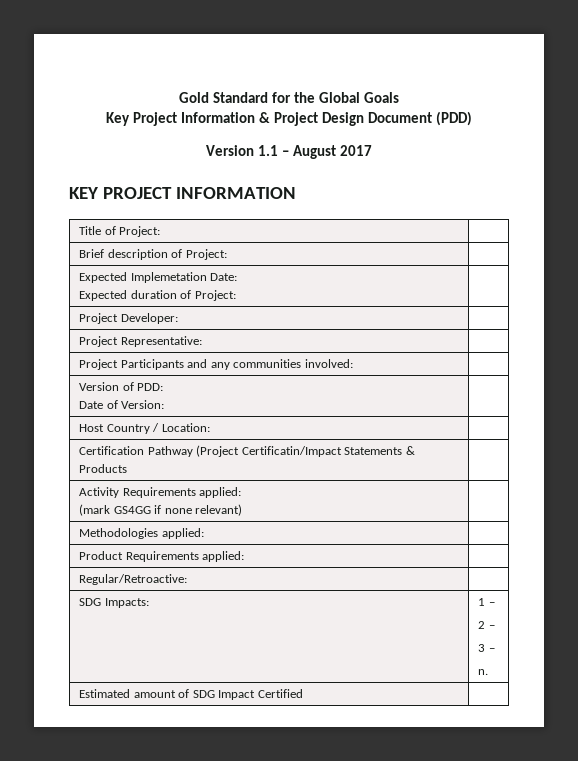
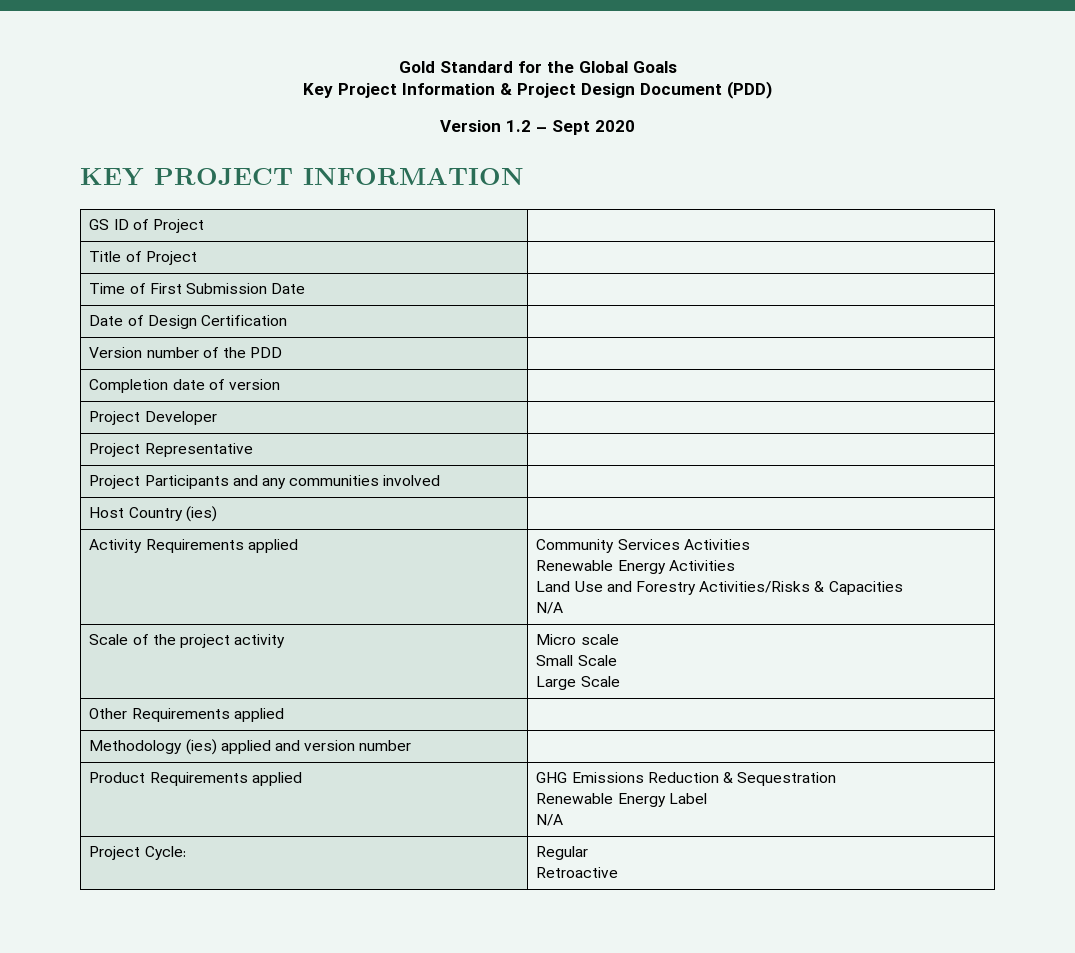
- Version 1.1 – August 2017
+ Version 1.2 – Sept 2020
- Title of Project: |
- Brief description of Project: |
- Expected Implemetation Date:
- Expected duration of Project: |
- Project Developer: |
- Project Representative: |
+ GS ID of Project |
+ Title of Project |
+ Time of First Submission Date |
+ Date of Design Certification |
+ Version number of the PDD |
+ Completion date of version |
+ Project Developer |
+ Project Representative |
- Project Participants and any communities involved: |
- Version of PDD:
- Date of Version: |
- Host Country / Location: |
- Certification Pathway (Project Certificatin/Impact Statements & Products |
- Activity Requirements applied:
- (mark GS4GG if none relevant) |
- Methodologies applied: |
- Product Requirements applied: |
- Regular/Retroactive: |
- SDG Impacts: | 1 –
- 2 –
- 3 –
- n.
- Estimated amount of SDG Impact Certified |
+ Project Participants and any communities involved |
+ Host Country (ies) |
+ Activity Requirements applied | Community Services Activities
+ Renewable Energy Activities
+ Land Use and Forestry Activities/Risks & Capacities
+ N/A
+ Scale of the project activity | Micro scale
+ Small Scale
+ Large Scale
+ Other Requirements applied |
+ Methodology (ies) applied and version number |
+ Product Requirements applied | GHG Emissions Reduction & Sequestration
+ Renewable Energy Label
+ N/A
+ Project Cycle: | Regular
+ Retroactive

